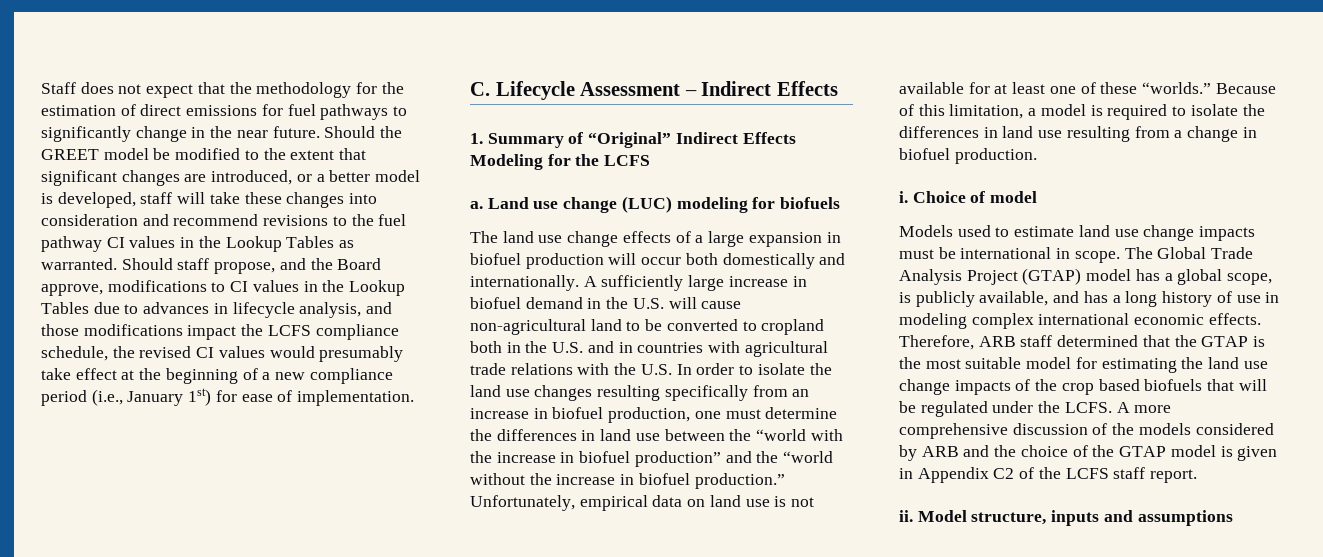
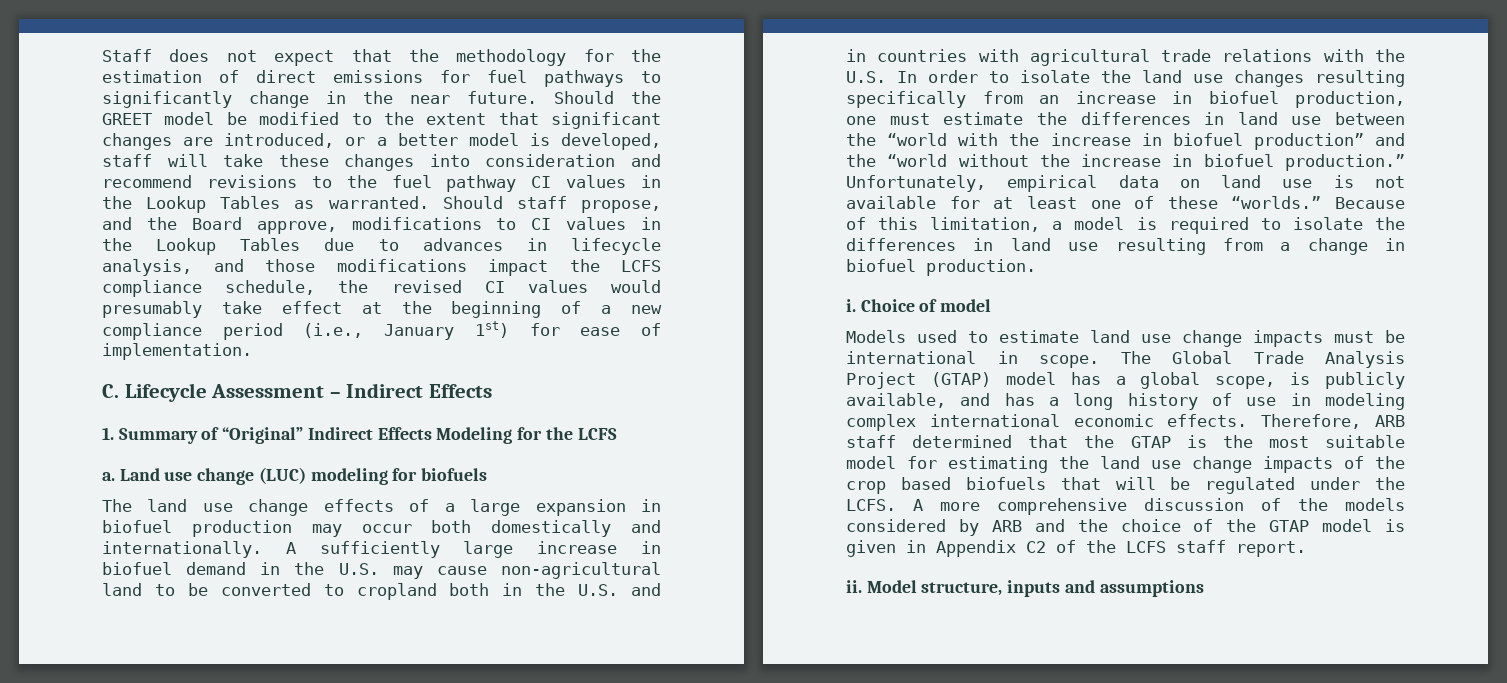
- The land use change effects of a large expansion in biofuel production will occur both domestically and internationally.
+ The land use change effects of a large expansion in biofuel production may occur both domestically and internationally.
- A sufficiently large increase in biofuel demand in the U.S. will cause non-agricultural land to be converted to cropland both in the U.S. and in countries with agricultural trade relations with the U.S. In order to isolate the land use changes resulting specifically from an increase in biofuel production, one must determine the differences in land use between the “world with the increase in biofuel production” and the “world without the increase in biofuel production.”
+ A sufficiently large increase in biofuel demand in the U.S. may cause non-agricultural land to be converted to cropland both in the U.S. and in countries with agricultural trade relations with the U.S. In order to isolate the land use changes resulting specifically from an increase in biofuel production, one must estimate the differences in land use between the “world with the increase in biofuel production” and the “world without the increase in biofuel production.”

